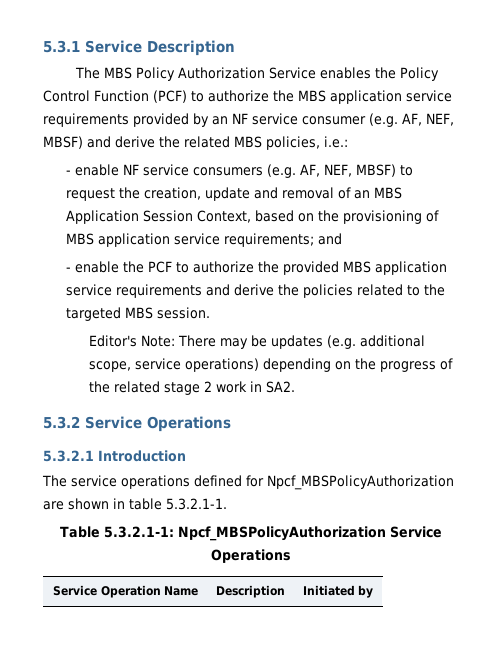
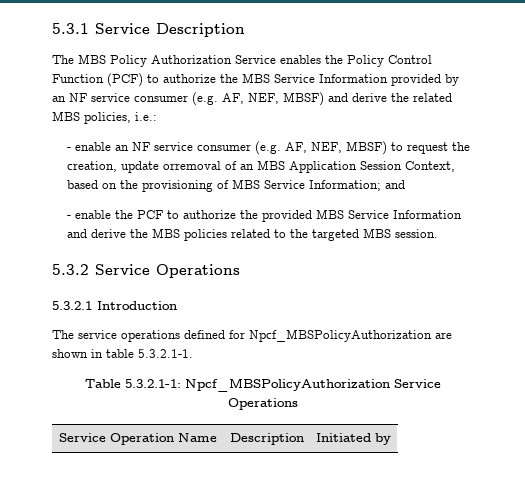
- The MBS Policy Authorization Service enables the Policy Control Function (PCF) to authorize the MBS application service requirements provided by an NF service consumer (e.g. AF, NEF, MBSF) and derive the related MBS policies, i.e.:
+ The MBS Policy Authorization Service enables the Policy Control Function (PCF) to authorize the MBS Service Information provided by an NF service consumer (e.g. AF, NEF, MBSF) and derive the related MBS policies, i.e.:
- - enable NF service consumers (e.g. AF, NEF, MBSF) to request the creation, update and removal of an MBS Application Session Context, based on the provisioning of MBS application service requirements; and
+ - enable an NF service consumer (e.g. AF, NEF, MBSF) to request the creation, update orremoval of an MBS Application Session Context, based on the provisioning of MBS Service Information; and
- - enable the PCF to authorize the provided MBS application service requirements and derive the policies related to the targeted MBS session.
+ - enable the PCF to authorize the provided MBS Service Information and derive the MBS policies related to the targeted MBS session.
- Editor's Note: There may be updates (e.g. additional scope, service operations) depending on the progress of the related stage 2 work in SA2.

